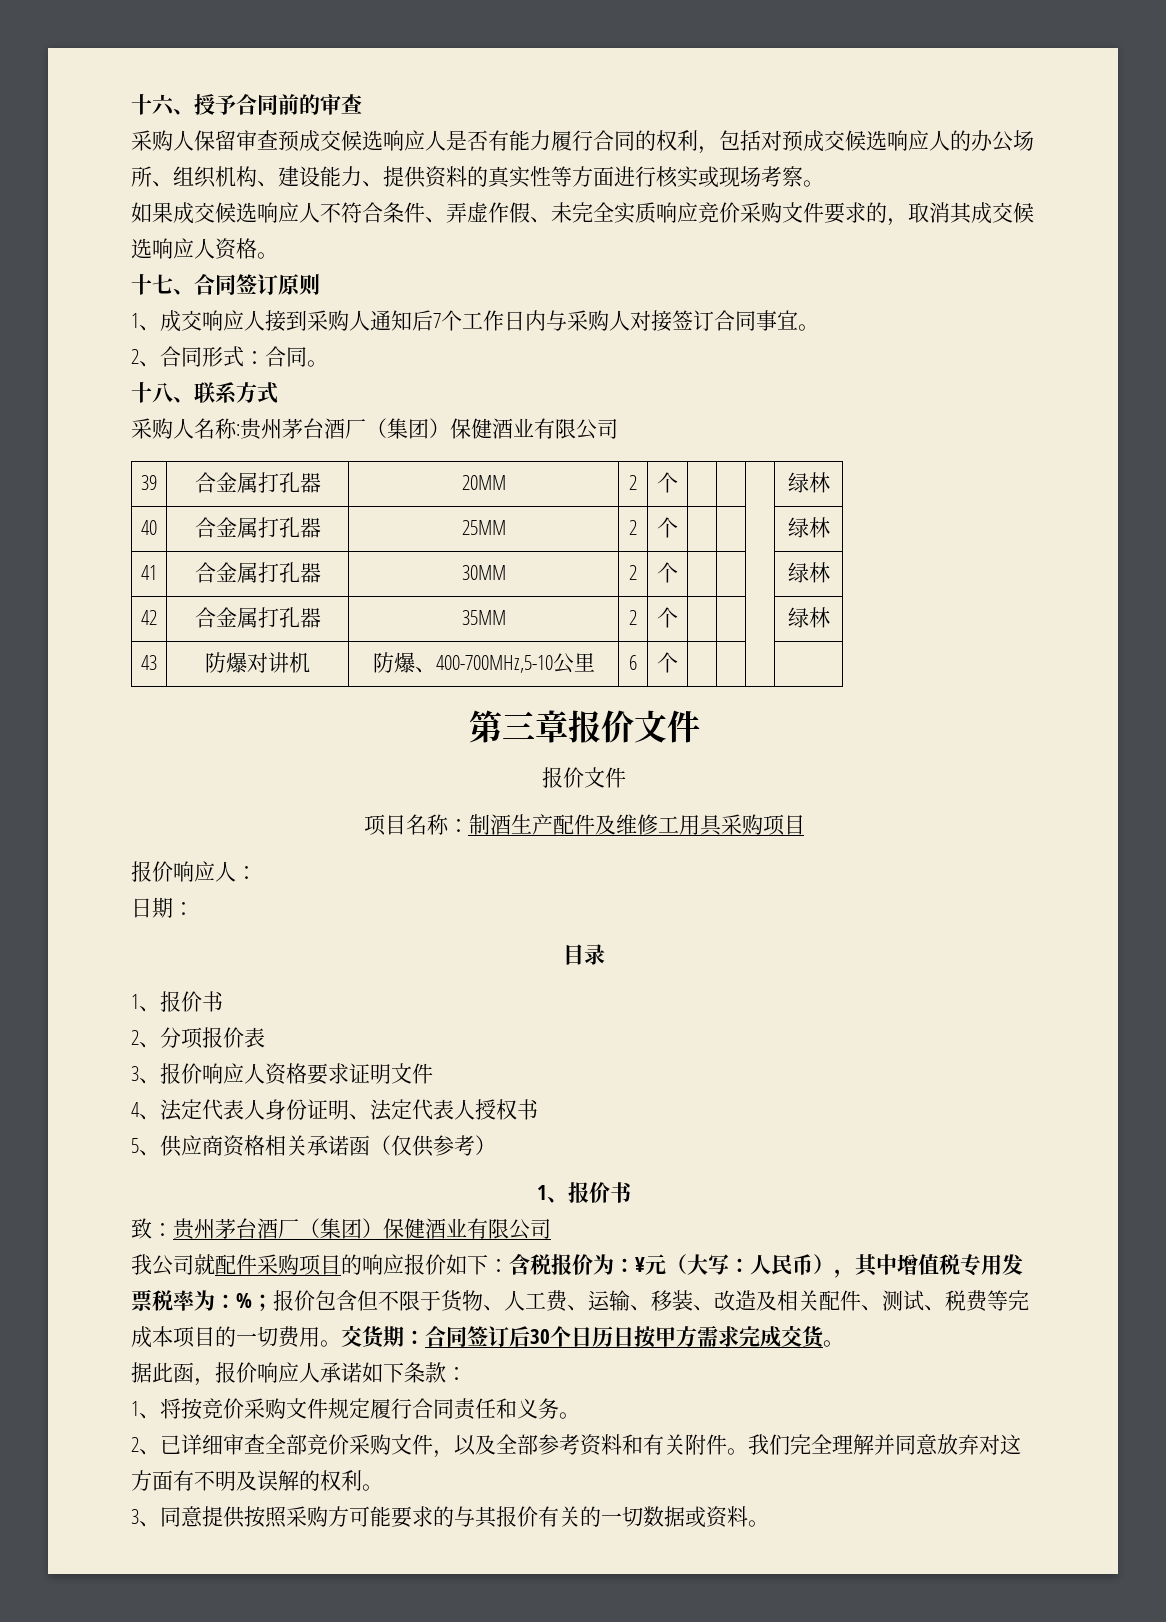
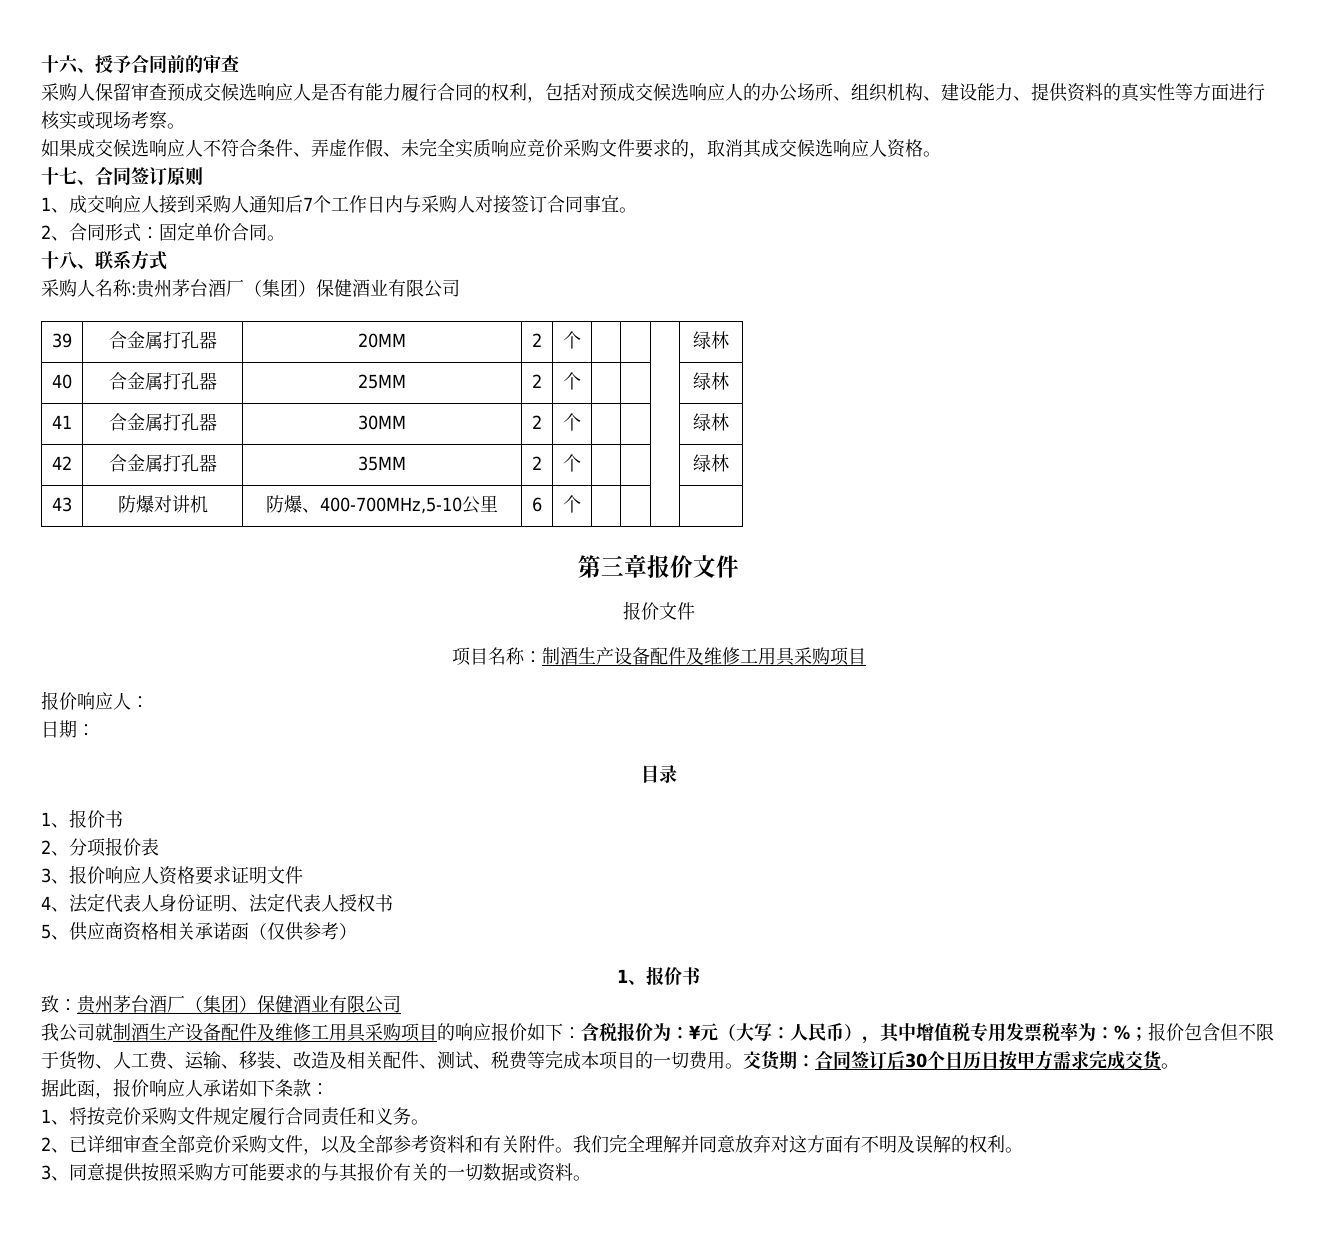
- 2、合同形式：合同。
+ 2、合同形式：固定单价合同。
- 项目名称：制酒生产配件及维修工用具采购项目
+ 项目名称：制酒生产设备配件及维修工用具采购项目
- 我公司就配件采购项目的响应报价如下：含税报价为：¥元（大写：人民币），其中增值税专用发票税率为：%；报价包含但不限于货物、人工费、运输、移装、改造及相关配件、测试、税费等完成本项目的一切费用。
+ 我公司就制酒生产设备配件及维修工用具采购项目的响应报价如下：含税报价为：¥元（大写：人民币），其中增值税专用发票税率为：%；报价包含但不限于货物、人工费、运输、移装、改造及相关配件、测试、税费等完成本项目的一切费用。

